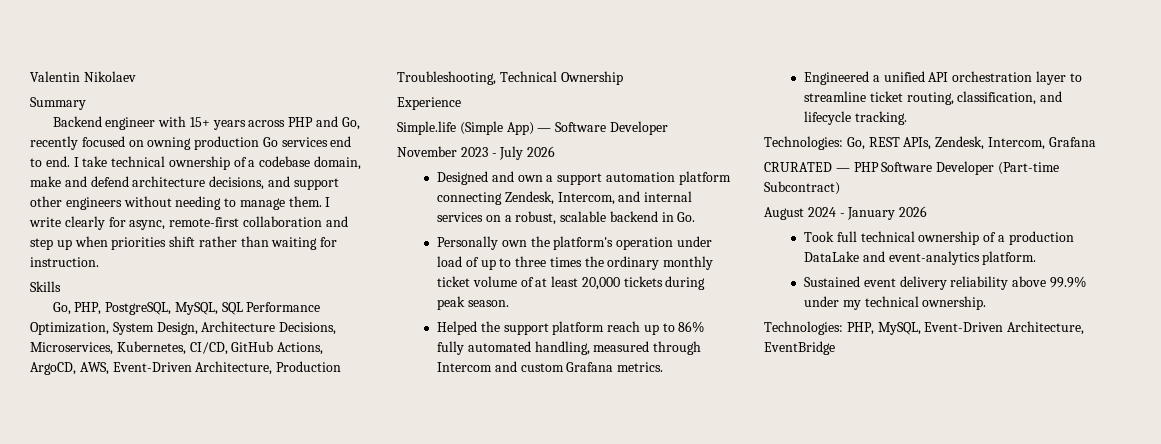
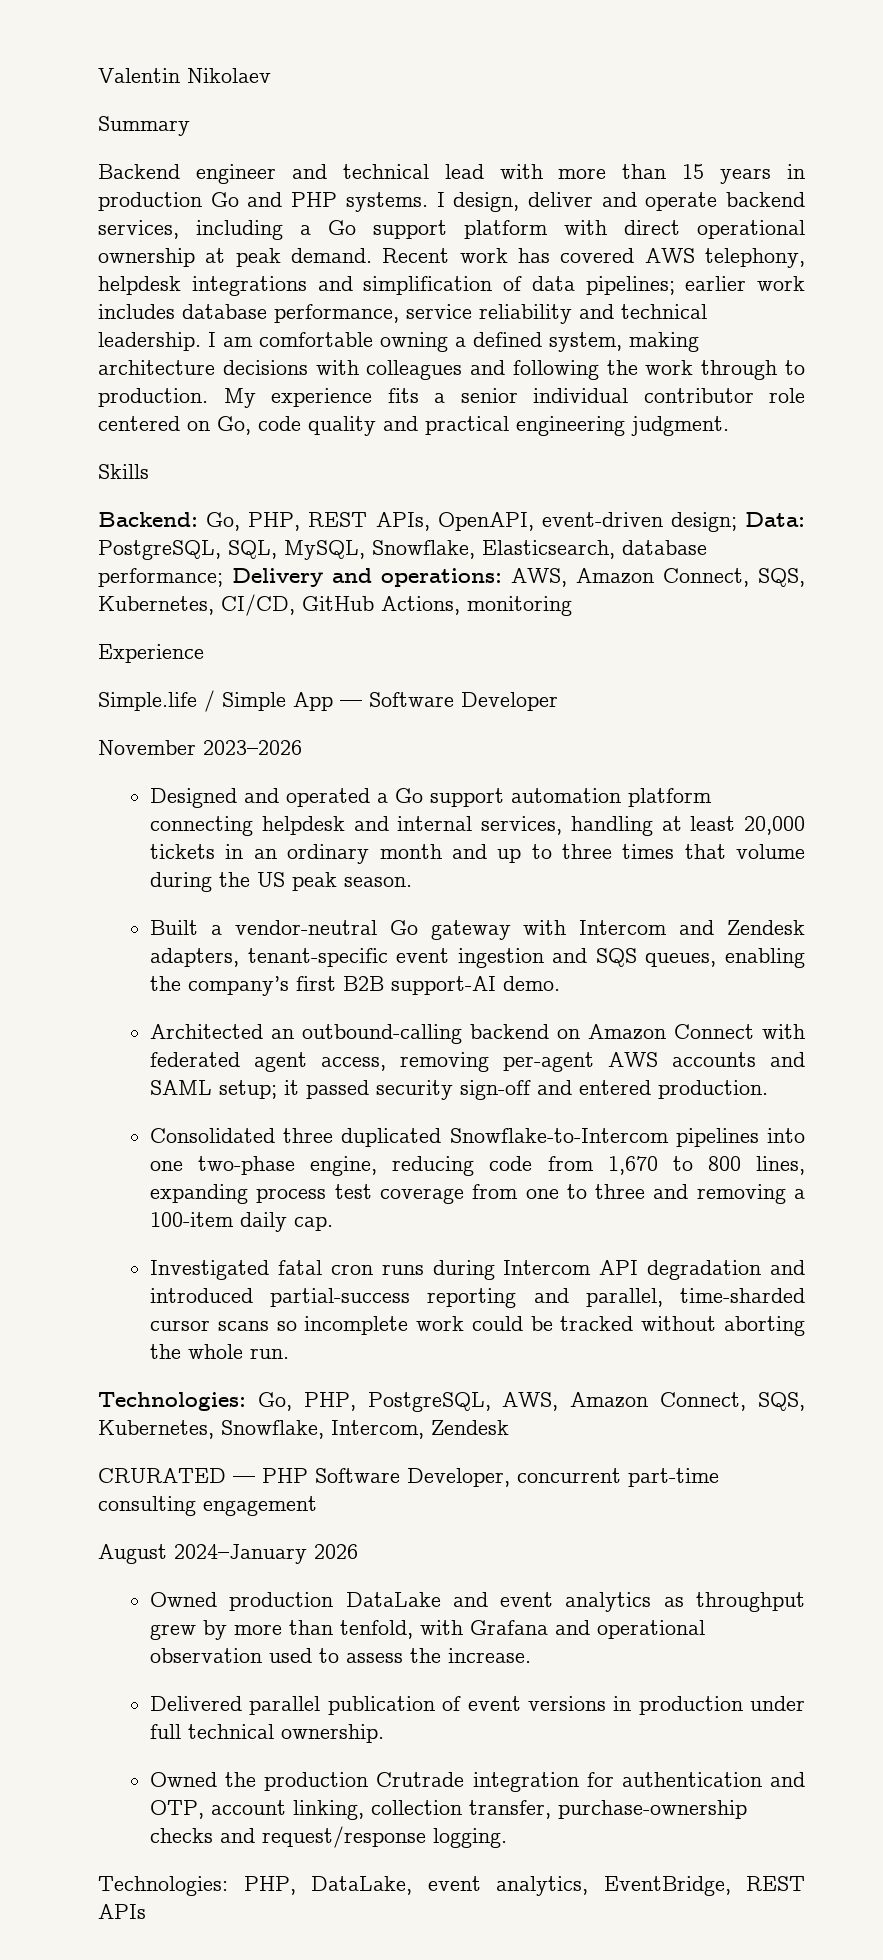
- Backend engineer with 15+ years across PHP and Go, recently focused on owning production Go services end to end. I take technical ownership of a codebase domain, make and defend architecture decisions, and support other engineers without needing to manage them. I write clearly for async, remote-first collaboration and step up when priorities shift rather than waiting for instruction.
+ Backend engineer and technical lead with more than 15 years in production Go and PHP systems. I design, deliver and operate backend services, including a Go support platform with direct operational ownership at peak demand. Recent work has covered AWS telephony, helpdesk integrations and simplification of data pipelines; earlier work includes database performance, service reliability and technical leadership. I am comfortable owning a defined system, making architecture decisions with colleagues and following the work through to production. My experience fits a senior individual contributor role centered on Go, code quality and practical engineering judgment.
- Go, PHP, PostgreSQL, MySQL, SQL Performance Optimization, System Design, Architecture Decisions, Microservices, Kubernetes, CI/CD, GitHub Actions, ArgoCD, AWS, Event-Driven Architecture, Production Troubleshooting, Technical Ownership
+ Backend: Go, PHP, REST APIs, OpenAPI, event-driven design; Data: PostgreSQL, SQL, MySQL, Snowflake, Elasticsearch, database performance; Delivery and operations: AWS, Amazon Connect, SQS, Kubernetes, CI/CD, GitHub Actions, monitoring
- Simple.life (Simple App) — Software Developer
+ Simple.life / Simple App — Software Developer
- November 2023 - July 2026
+ November 2023–2026
- Designed and own a support automation platform connecting Zendesk, Intercom, and internal services on a robust, scalable backend in Go.
- Personally own the platform's operation under load of up to three times the ordinary monthly ticket volume of at least 20,000 tickets during peak season.
- Helped the support platform reach up to 86% fully automated handling, measured through Intercom and custom Grafana metrics.
- Engineered a unified API orchestration layer to streamline ticket routing, classification, and lifecycle tracking.
- Technologies: Go, REST APIs, Zendesk, Intercom, Grafana
- CRURATED — PHP Software Developer (Part-time Subcontract)
- August 2024 - January 2026
- Took full technical ownership of a production DataLake and event-analytics platform.
- Sustained event delivery reliability above 99.9% under my technical ownership.
- Technologies: PHP, MySQL, Event-Driven Architecture, EventBridge
+ Designed and operated a Go support automation platform connecting helpdesk and internal services, handling at least 20,000 tickets in an ordinary month and up to three times that volume during the US peak season.
+ Built a vendor-neutral Go gateway with Intercom and Zendesk adapters, tenant-specific event ingestion and SQS queues, enabling the company’s first B2B support-AI demo.
+ Architected an outbound-calling backend on Amazon Connect with federated agent access, removing per-agent AWS accounts and SAML setup; it passed security sign-off and entered production.
+ Consolidated three duplicated Snowflake-to-Intercom pipelines into one two-phase engine, reducing code from 1,670 to 800 lines, expanding process test coverage from one to three and removing a 100-item daily cap.
+ Investigated fatal cron runs during Intercom API degradation and introduced partial-success reporting and parallel, time-sharded cursor scans so incomplete work could be tracked without aborting the whole run.
+ Technologies: Go, PHP, PostgreSQL, AWS, Amazon Connect, SQS, Kubernetes, Snowflake, Intercom, Zendesk
+ CRURATED — PHP Software Developer, concurrent part-time consulting engagement
+ August 2024–January 2026
+ Owned production DataLake and event analytics as throughput grew by more than tenfold, with Grafana and operational observation used to assess the increase.
+ Delivered parallel publication of event versions in production under full technical ownership.
+ Owned the production Crutrade integration for authentication and OTP, account linking, collection transfer, purchase-ownership checks and request/response logging.
+ Technologies: PHP, DataLake, event analytics, EventBridge, REST APIs

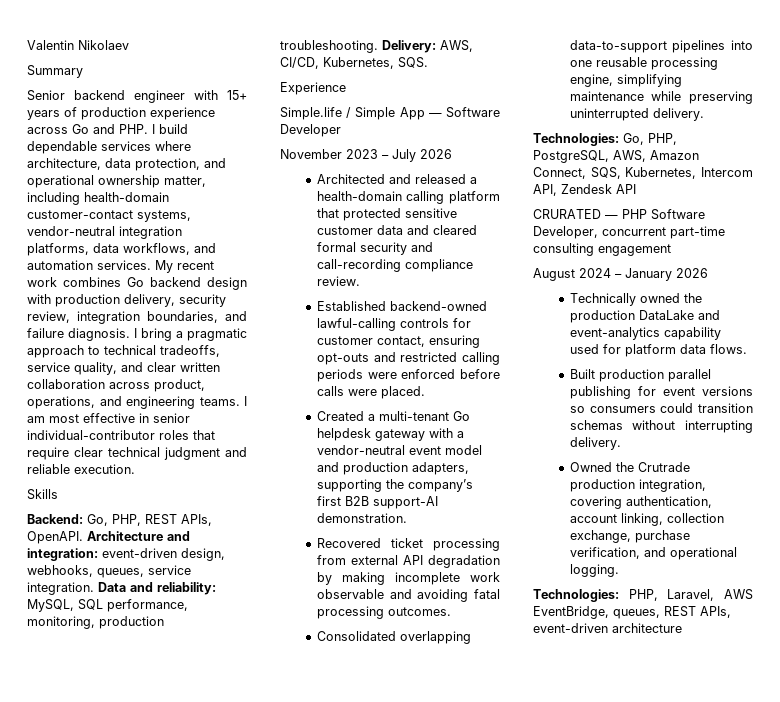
- Backend engineer and technical lead with more than 15 years in production Go and PHP systems. I design, deliver and operate backend services, including a Go support platform with direct operational ownership at peak demand. Recent work has covered AWS telephony, helpdesk integrations and simplification of data pipelines; earlier work includes database performance, service reliability and technical leadership. I am comfortable owning a defined system, making architecture decisions with colleagues and following the work through to production. My experience fits a senior individual contributor role centered on Go, code quality and practical engineering judgment.
+ Senior backend engineer with 15+ years of production experience across Go and PHP. I build dependable services where architecture, data protection, and operational ownership matter, including health-domain customer-contact systems, vendor-neutral integration platforms, data workflows, and automation services. My recent work combines Go backend design with production delivery, security review, integration boundaries, and failure diagnosis. I bring a pragmatic approach to technical tradeoffs, service quality, and clear written collaboration across product, operations, and engineering teams. I am most effective in senior individual-contributor roles that require clear technical judgment and reliable execution.
- Backend: Go, PHP, REST APIs, OpenAPI, event-driven design; Data: PostgreSQL, SQL, MySQL, Snowflake, Elasticsearch, database performance; Delivery and operations: AWS, Amazon Connect, SQS, Kubernetes, CI/CD, GitHub Actions, monitoring
+ Backend: Go, PHP, REST APIs, OpenAPI. Architecture and integration: event-driven design, webhooks, queues, service integration. Data and reliability: MySQL, SQL performance, monitoring, production troubleshooting. Delivery: AWS, CI/CD, Kubernetes, SQS.
- November 2023–2026
- Designed and operated a Go support automation platform connecting helpdesk and internal services, handling at least 20,000 tickets in an ordinary month and up to three times that volume during the US peak season.
- Built a vendor-neutral Go gateway with Intercom and Zendesk adapters, tenant-specific event ingestion and SQS queues, enabling the company’s first B2B support-AI demo.
- Architected an outbound-calling backend on Amazon Connect with federated agent access, removing per-agent AWS accounts and SAML setup; it passed security sign-off and entered production.
- Consolidated three duplicated Snowflake-to-Intercom pipelines into one two-phase engine, reducing code from 1,670 to 800 lines, expanding process test coverage from one to three and removing a 100-item daily cap.
- Investigated fatal cron runs during Intercom API degradation and introduced partial-success reporting and parallel, time-sharded cursor scans so incomplete work could be tracked without aborting the whole run.
+ November 2023 – July 2026
+ Architected and released a health-domain calling platform that protected sensitive customer data and cleared formal security and call-recording compliance review.
+ Established backend-owned lawful-calling controls for customer contact, ensuring opt-outs and restricted calling periods were enforced before calls were placed.
+ Created a multi-tenant Go helpdesk gateway with a vendor-neutral event model and production adapters, supporting the company’s first B2B support-AI demonstration.
+ Recovered ticket processing from external API degradation by making incomplete work observable and avoiding fatal processing outcomes.
+ Consolidated overlapping data-to-support pipelines into one reusable processing engine, simplifying maintenance while preserving uninterrupted delivery.
- Technologies: Go, PHP, PostgreSQL, AWS, Amazon Connect, SQS, Kubernetes, Snowflake, Intercom, Zendesk
+ Technologies: Go, PHP, PostgreSQL, AWS, Amazon Connect, SQS, Kubernetes, Intercom API, Zendesk API
- August 2024–January 2026
- Owned production DataLake and event analytics as throughput grew by more than tenfold, with Grafana and operational observation used to assess the increase.
- Delivered parallel publication of event versions in production under full technical ownership.
- Owned the production Crutrade integration for authentication and OTP, account linking, collection transfer, purchase-ownership checks and request/response logging.
- Technologies: PHP, DataLake, event analytics, EventBridge, REST APIs
+ August 2024 – January 2026
+ Technically owned the production DataLake and event-analytics capability used for platform data flows.
+ Built production parallel publishing for event versions so consumers could transition schemas without interrupting delivery.
+ Owned the Crutrade production integration, covering authentication, account linking, collection exchange, purchase verification, and operational logging.
+ Technologies: PHP, Laravel, AWS EventBridge, queues, REST APIs, event-driven architecture

